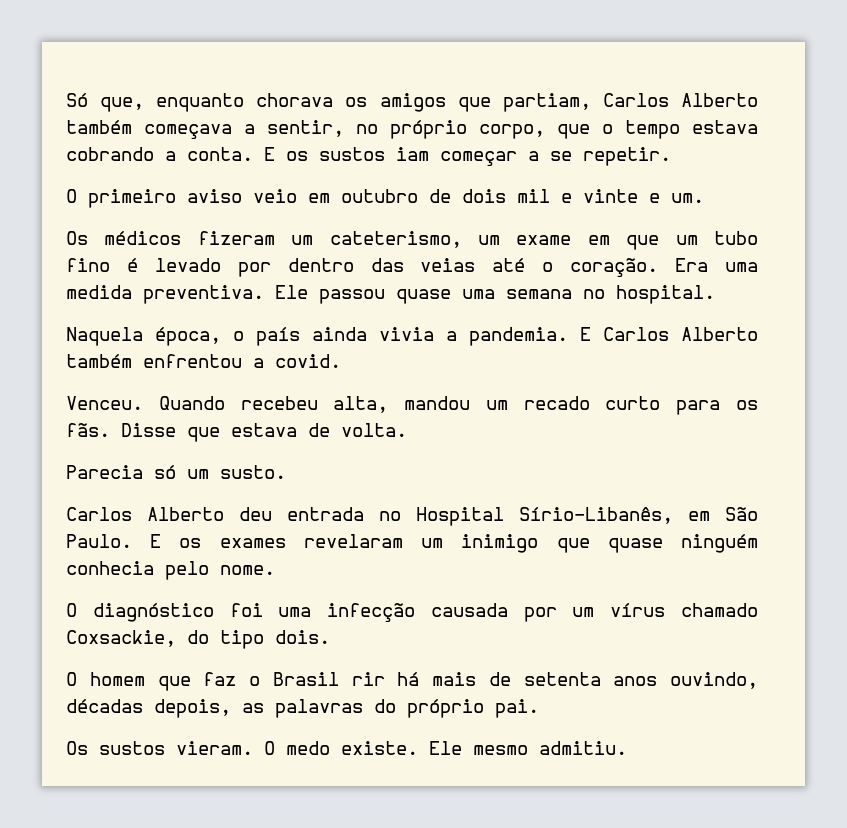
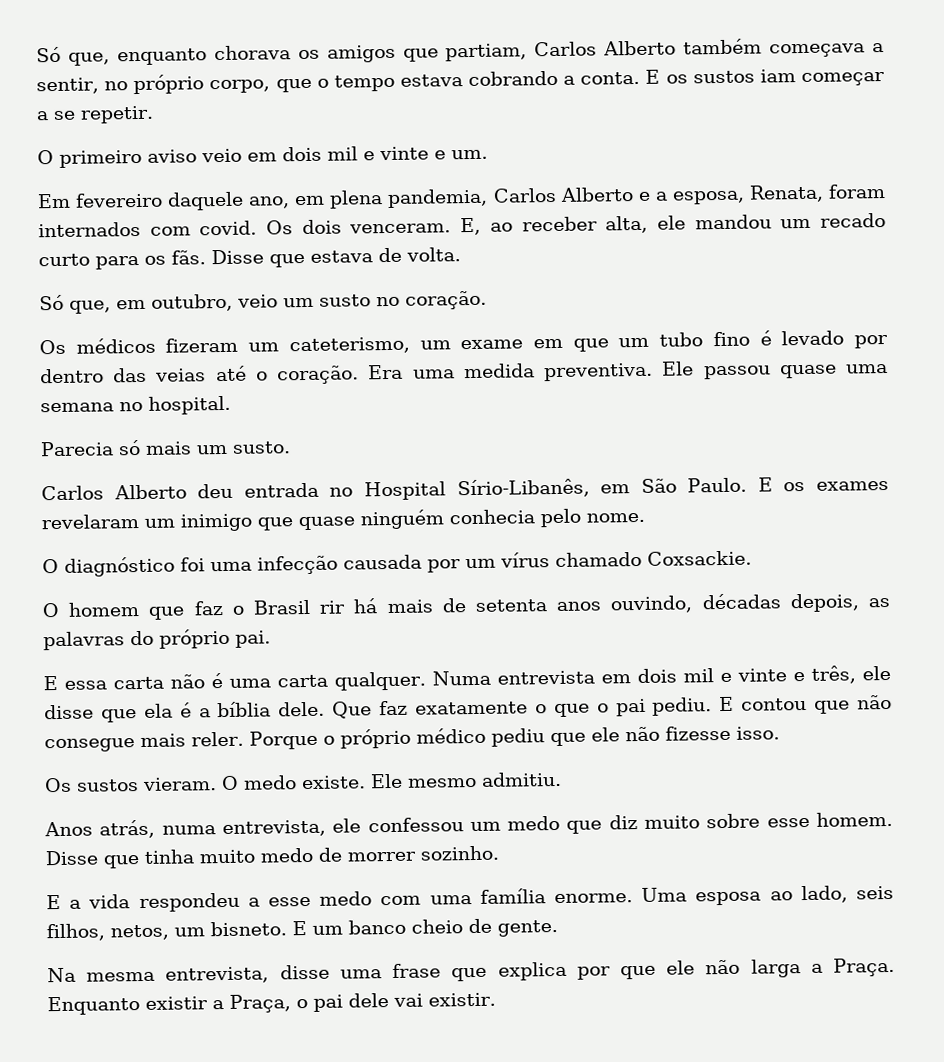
- O primeiro aviso veio em outubro de dois mil e vinte e um.
+ O primeiro aviso veio em dois mil e vinte e um.
+ Em fevereiro daquele ano, em plena pandemia, Carlos Alberto e a esposa, Renata, foram internados com covid. Os dois venceram. E, ao receber alta, ele mandou um recado curto para os fãs. Disse que estava de volta.
+ Só que, em outubro, veio um susto no coração.
- Naquela época, o país ainda vivia a pandemia. E Carlos Alberto também enfrentou a covid.
- Venceu. Quando recebeu alta, mandou um recado curto para os fãs. Disse que estava de volta.
- Parecia só um susto.
+ Parecia só mais um susto.
- O diagnóstico foi uma infecção causada por um vírus chamado Coxsackie, do tipo dois.
+ O diagnóstico foi uma infecção causada por um vírus chamado Coxsackie.
+ E essa carta não é uma carta qualquer. Numa entrevista em dois mil e vinte e três, ele disse que ela é a bíblia dele. Que faz exatamente o que o pai pediu. E contou que não consegue mais reler. Porque o próprio médico pediu que ele não fizesse isso.
+ Anos atrás, numa entrevista, ele confessou um medo que diz muito sobre esse homem. Disse que tinha muito medo de morrer sozinho.
+ E a vida respondeu a esse medo com uma família enorme. Uma esposa ao lado, seis filhos, netos, um bisneto. E um banco cheio de gente.
+ Na mesma entrevista, disse uma frase que explica por que ele não larga a Praça. Enquanto existir a Praça, o pai dele vai existir.

